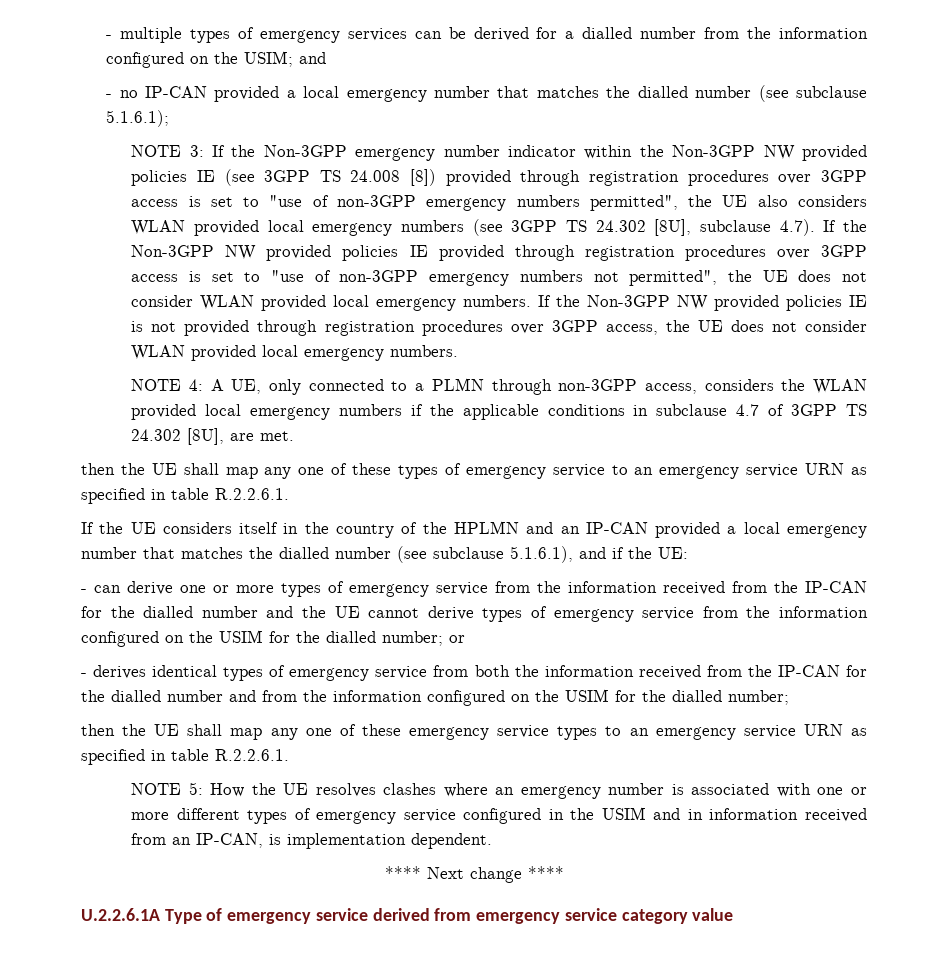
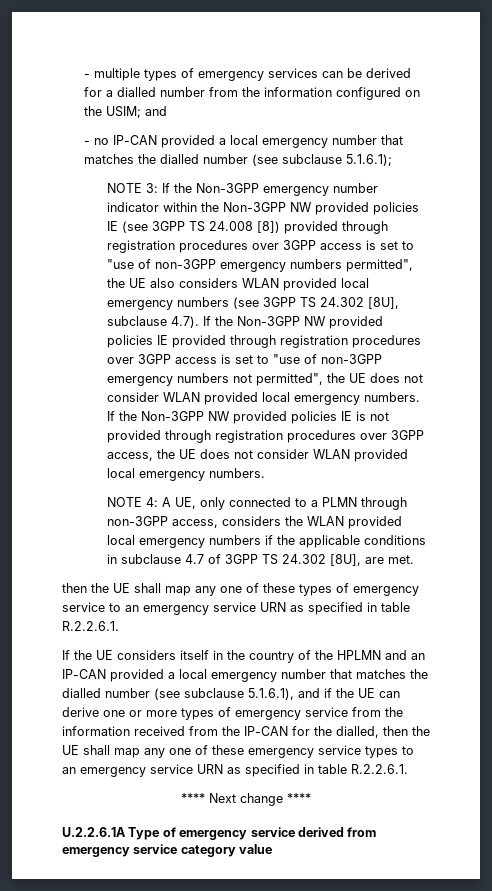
- If the UE considers itself in the country of the HPLMN and an IP-CAN provided a local emergency number that matches the dialled number (see subclause 5.1.6.1), and if the UE:
- - can derive one or more types of emergency service from the information received from the IP-CAN for the dialled number and the UE cannot derive types of emergency service from the information configured on the USIM for the dialled number; or
- - derives identical types of emergency service from both the information received from the IP-CAN for the dialled number and from the information configured on the USIM for the dialled number;
- then the UE shall map any one of these emergency service types to an emergency service URN as specified in table R.2.2.6.1.
+ If the UE considers itself in the country of the HPLMN and an IP-CAN provided a local emergency number that matches the dialled number (see subclause 5.1.6.1), and if the UE can derive one or more types of emergency service from the information received from the IP-CAN for the dialled, then the UE shall map any one of these emergency service types to an emergency service URN as specified in table R.2.2.6.1.
- NOTE 5: How the UE resolves clashes where an emergency number is associated with one or more different types of emergency service configured in the USIM and in information received from an IP-CAN, is implementation dependent.

